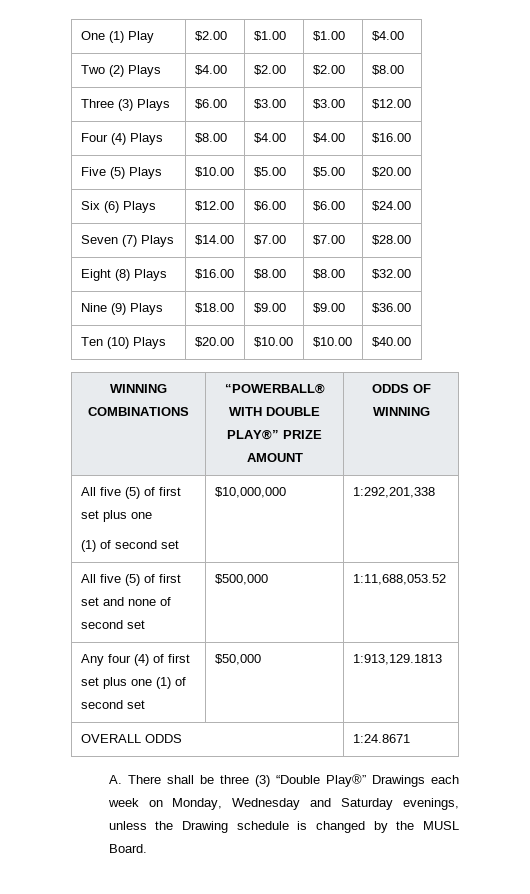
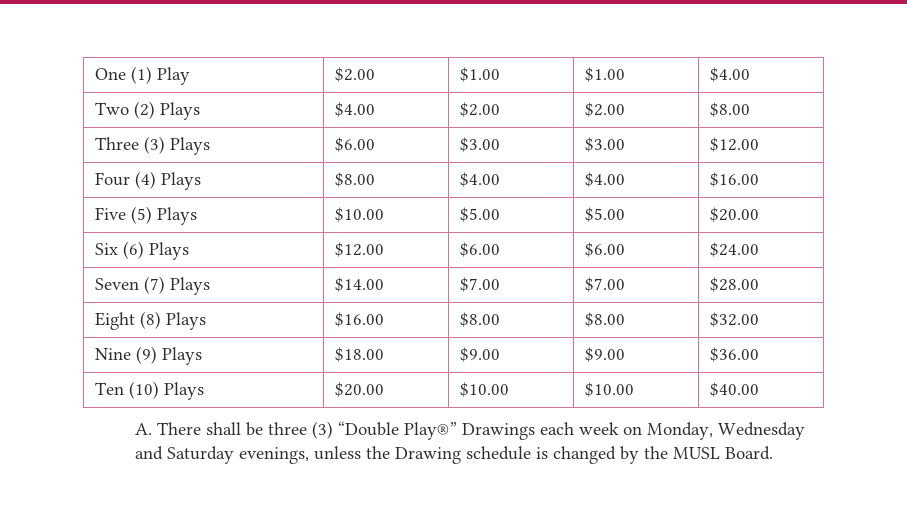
- WINNING COMBINATIONS | “POWERBALL® WITH DOUBLE PLAY®” PRIZE AMOUNT | ODDS OF WINNING
- All five (5) of first set plus one
- (1) of second set | $10,000,000 | 1:292,201,338
- All five (5) of first set and none of second set | $500,000 | 1:11,688,053.52
- Any four (4) of first set plus one (1) of second set | $50,000 | 1:913,129.1813
- OVERALL ODDS | 1:24.8671

